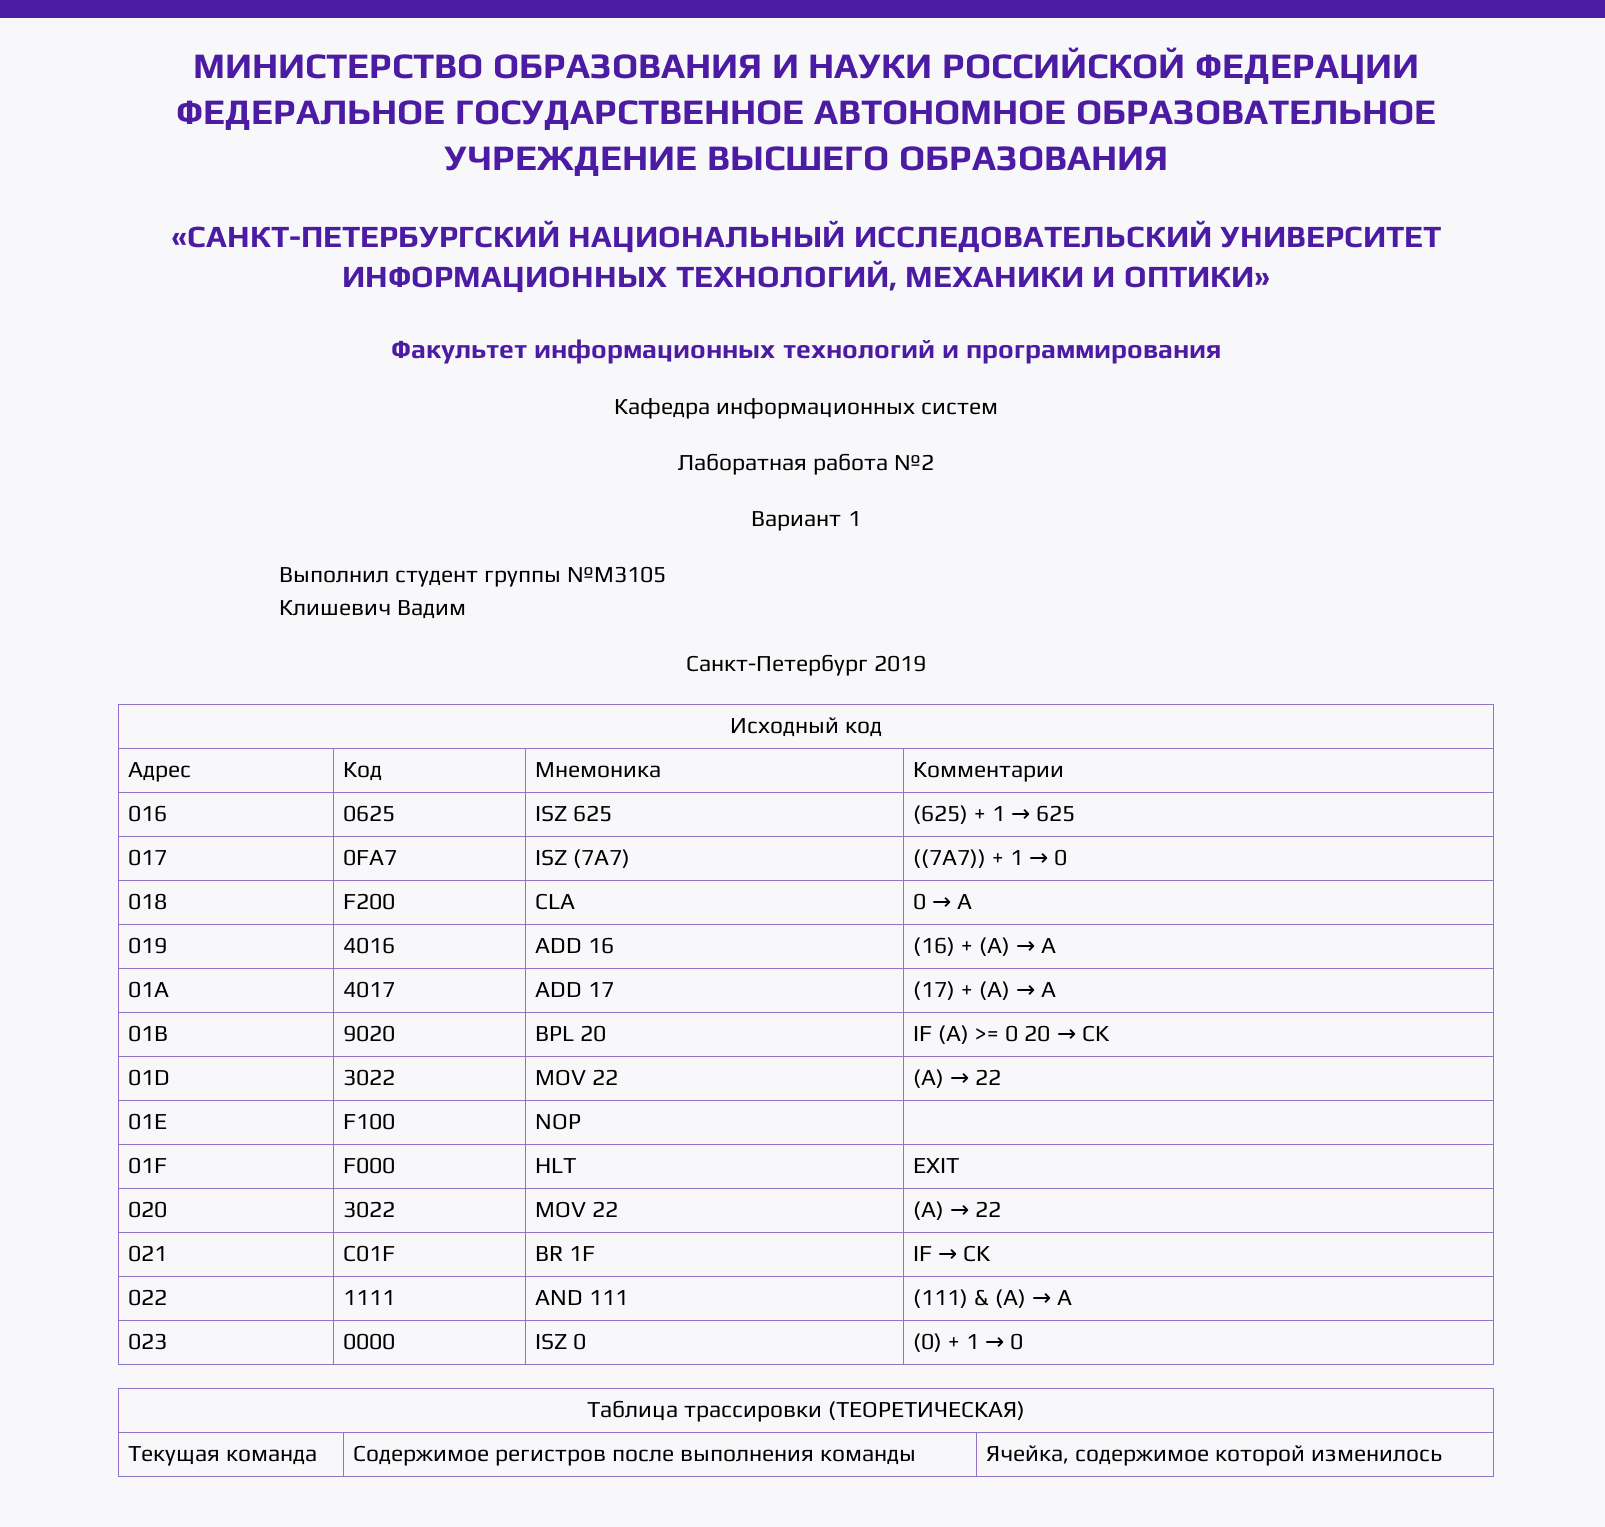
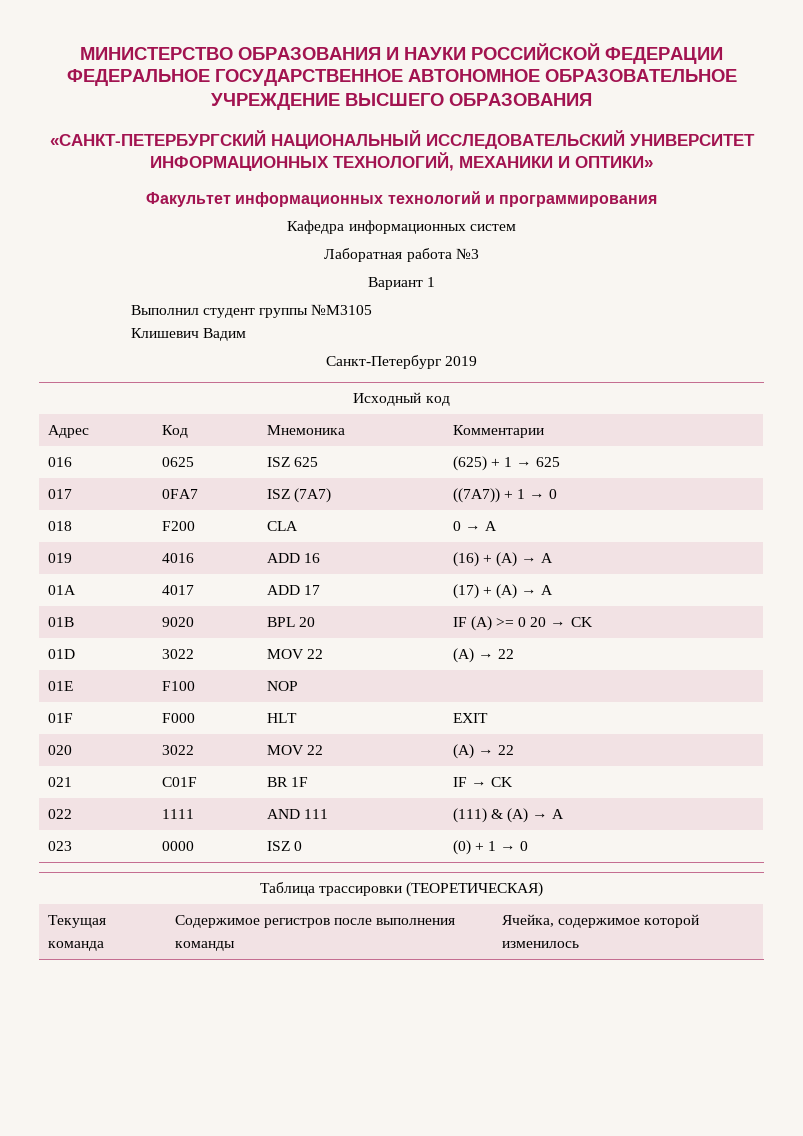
- Лаборатная работа №2
+ Лаборатная работа №3

